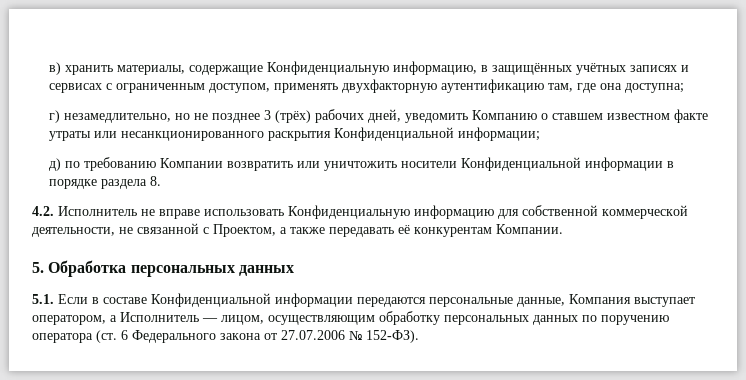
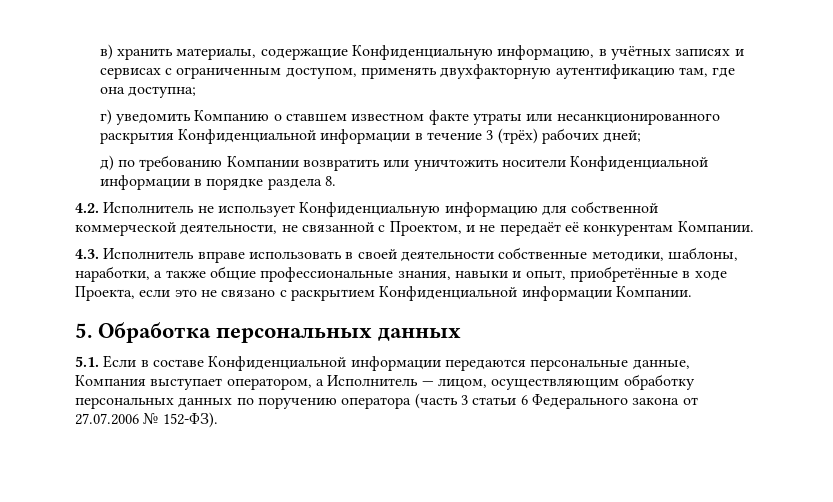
- в) хранить материалы, содержащие Конфиденциальную информацию, в защищённых учётных записях и сервисах с ограниченным доступом, применять двухфакторную аутентификацию там, где она доступна;
+ в) хранить материалы, содержащие Конфиденциальную информацию, в учётных записях и сервисах с ограниченным доступом, применять двухфакторную аутентификацию там, где она доступна;
- г) незамедлительно, но не позднее 3 (трёх) рабочих дней, уведомить Компанию о ставшем известном факте утраты или несанкционированного раскрытия Конфиденциальной информации;
+ г) уведомить Компанию о ставшем известном факте утраты или несанкционированного раскрытия Конфиденциальной информации в течение 3 (трёх) рабочих дней;
- 4.2. Исполнитель не вправе использовать Конфиденциальную информацию для собственной коммерческой деятельности, не связанной с Проектом, а также передавать её конкурентам Компании.
+ 4.2. Исполнитель не использует Конфиденциальную информацию для собственной коммерческой деятельности, не связанной с Проектом, и не передаёт её конкурентам Компании.
+ 4.3. Исполнитель вправе использовать в своей деятельности собственные методики, шаблоны, наработки, а также общие профессиональные знания, навыки и опыт, приобретённые в ходе Проекта, если это не связано с раскрытием Конфиденциальной информации Компании.
- 5.1. Если в составе Конфиденциальной информации передаются персональные данные, Компания выступает оператором, а Исполнитель — лицом, осуществляющим обработку персональных данных по поручению оператора (ст. 6 Федерального закона от 27.07.2006 № 152-ФЗ).
+ 5.1. Если в составе Конфиденциальной информации передаются персональные данные, Компания выступает оператором, а Исполнитель — лицом, осуществляющим обработку персональных данных по поручению оператора (часть 3 статьи 6 Федерального закона от 27.07.2006 № 152-ФЗ).

